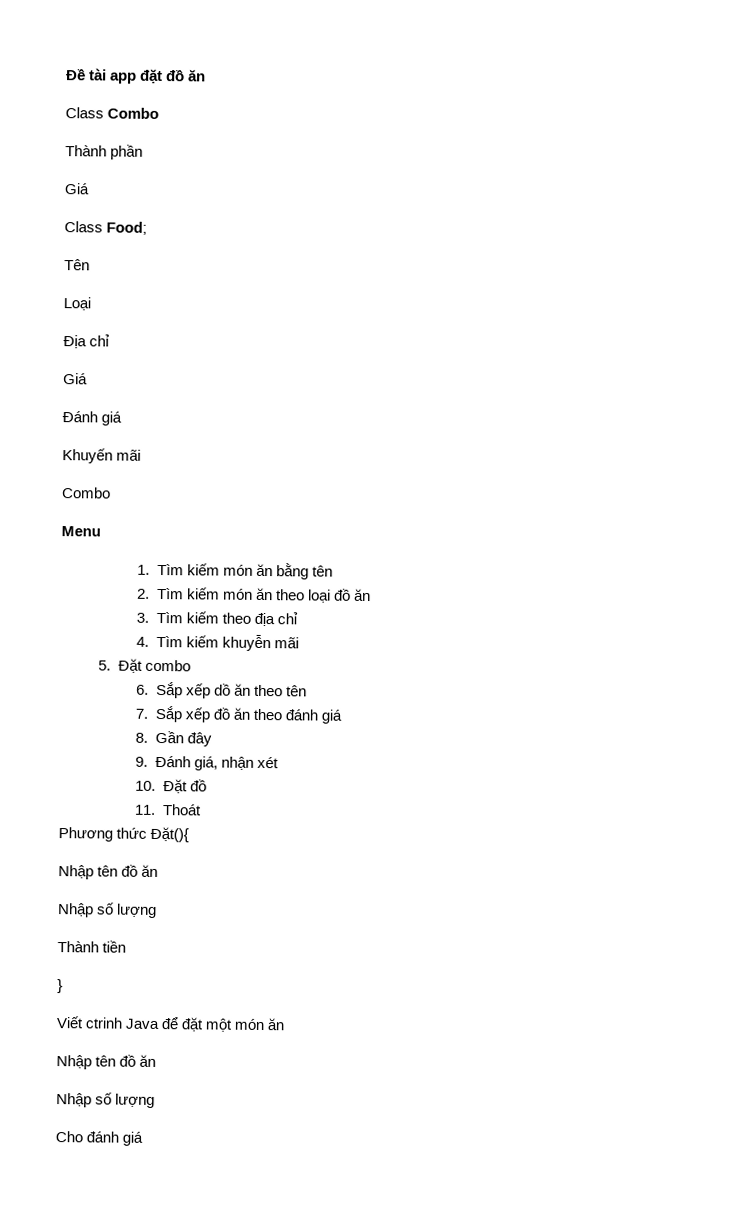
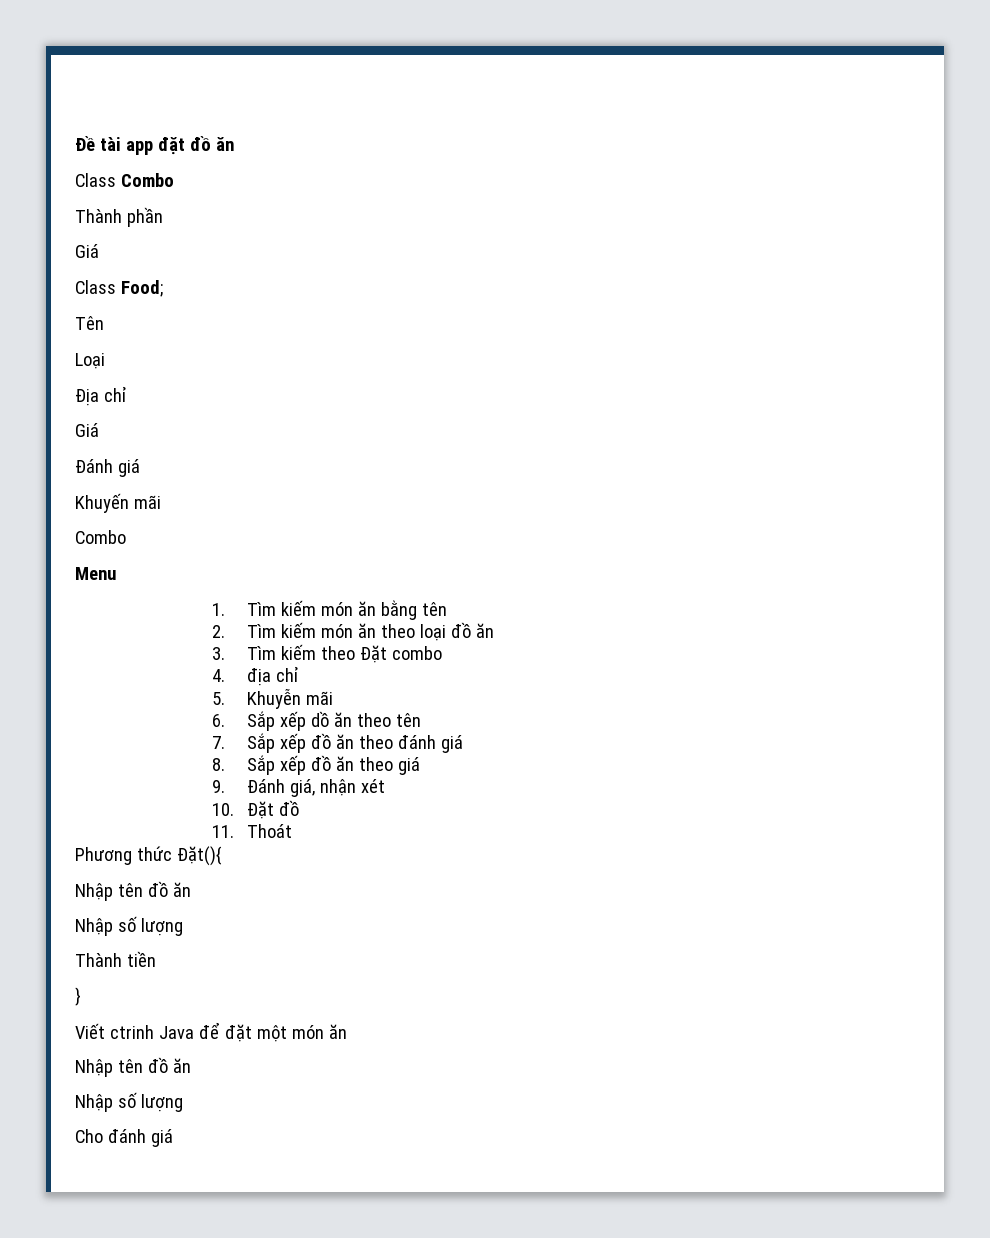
- 3. Tìm kiếm theo địa chỉ
+ 3. Tìm kiếm theo Đặt combo
+ 4. địa chỉ
- 4. Tìm kiếm khuyễn mãi
- 5. Đặt combo
+ 5. Khuyễn mãi
- 8. Gần đây
+ 8. Sắp xếp đồ ăn theo giá

